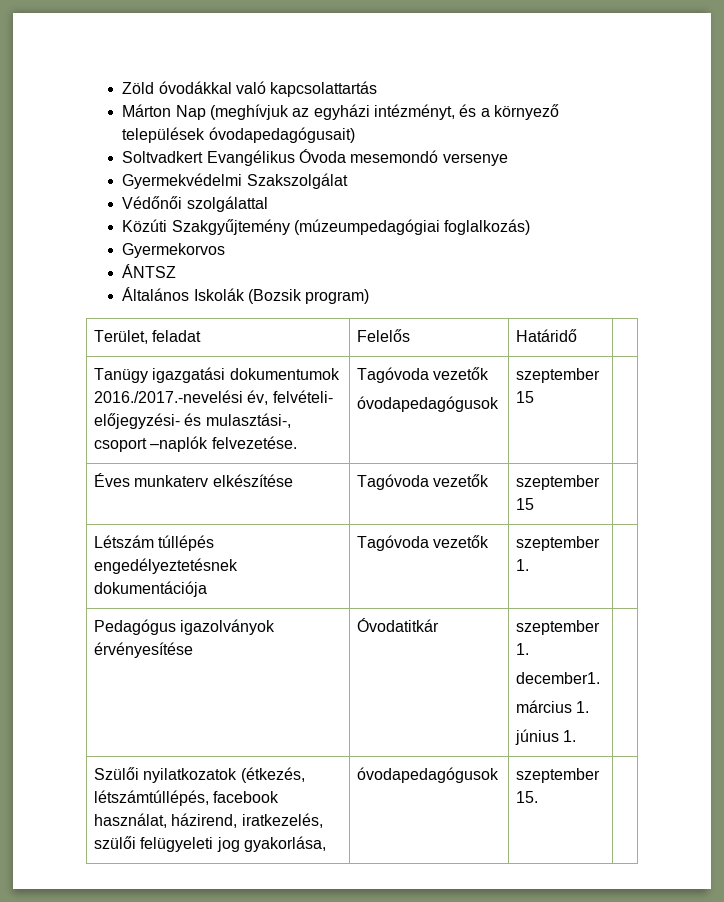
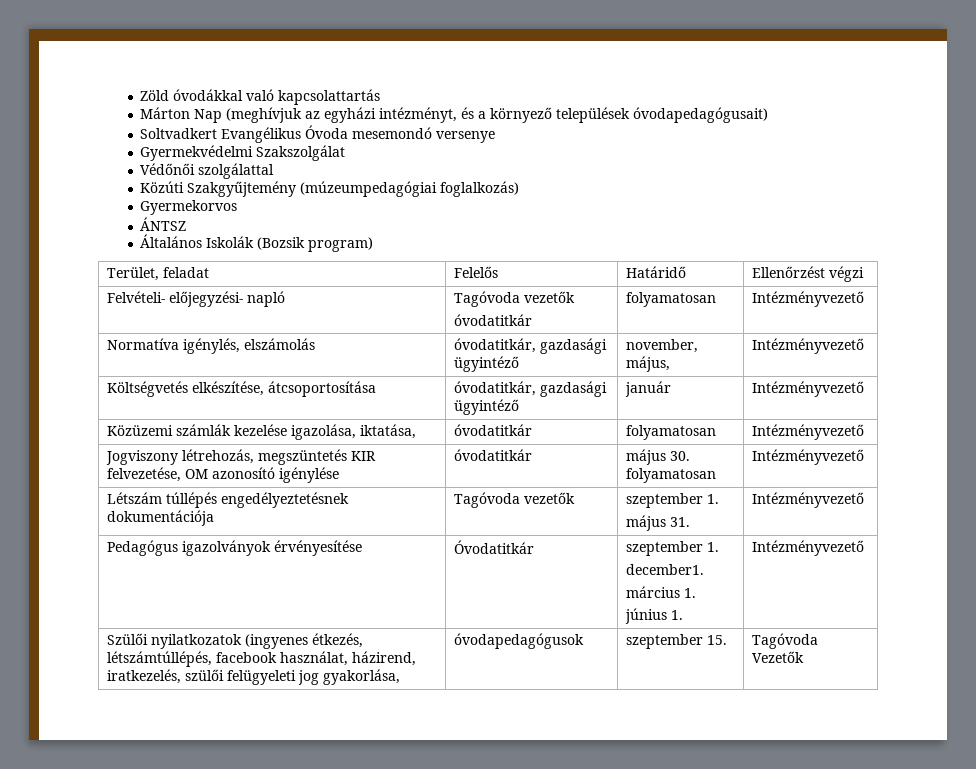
- Terület, feladat | Felelős | Határidő |
- Tanügy igazgatási dokumentumok 2016./2017.-nevelési év, felvételi- előjegyzési- és mulasztási-, csoport –naplók felvezetése. | Tagóvoda vezetők
- óvodapedagógusok | szeptember 15 |
- Éves munkaterv elkészítése | Tagóvoda vezetők | szeptember 15 |
+ Terület, feladat | Felelős | Határidő | Ellenőrzést végzi
+ Felvételi- előjegyzési- napló | Tagóvoda vezetők
+ óvodatitkár | folyamatosan | Intézményvezető
+ Normatíva igénylés, elszámolás | óvodatitkár, gazdasági ügyintéző | november, május, | Intézményvezető
+ Költségvetés elkészítése, átcsoportosítása | óvodatitkár, gazdasági ügyintéző | január | Intézményvezető
+ Közüzemi számlák kezelése igazolása, iktatása, | óvodatitkár | folyamatosan | Intézményvezető
+ Jogviszony létrehozás, megszüntetés KIR felvezetése, OM azonosító igénylése | óvodatitkár | május 30. folyamatosan | Intézményvezető
- Létszám túllépés engedélyeztetésnek dokumentációja | Tagóvoda vezetők | szeptember 1. |
+ Létszám túllépés engedélyeztetésnek dokumentációja | Tagóvoda vezetők | szeptember 1.
+ május 31. | Intézményvezető
  Pedagógus igazolványok érvényesítése | Óvodatitkár | szeptember 1.
  december1.
  március 1.
- június 1. |
+ június 1. | Intézményvezető
- Szülői nyilatkozatok (étkezés, létszámtúllépés, facebook használat, házirend, iratkezelés, szülői felügyeleti jog gyakorlása, | óvodapedagógusok | szeptember 15. |
+ Szülői nyilatkozatok (ingyenes étkezés, létszámtúllépés, facebook használat, házirend, iratkezelés, szülői felügyeleti jog gyakorlása, | óvodapedagógusok | szeptember 15. | Tagóvoda Vezetők

